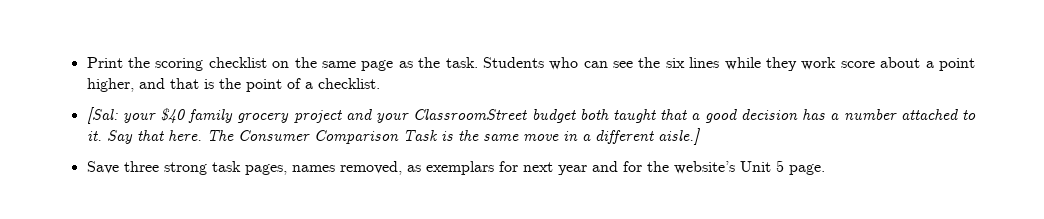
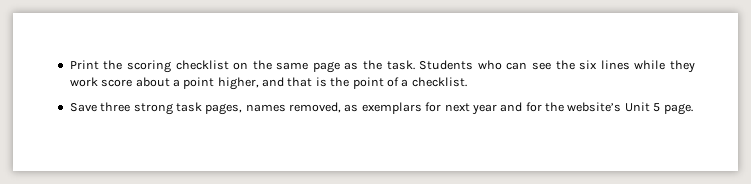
- [Sal: your $40 family grocery project and your ClassroomStreet budget both taught that a good decision has a number attached to it. Say that here. The Consumer Comparison Task is the same move in a different aisle.]

